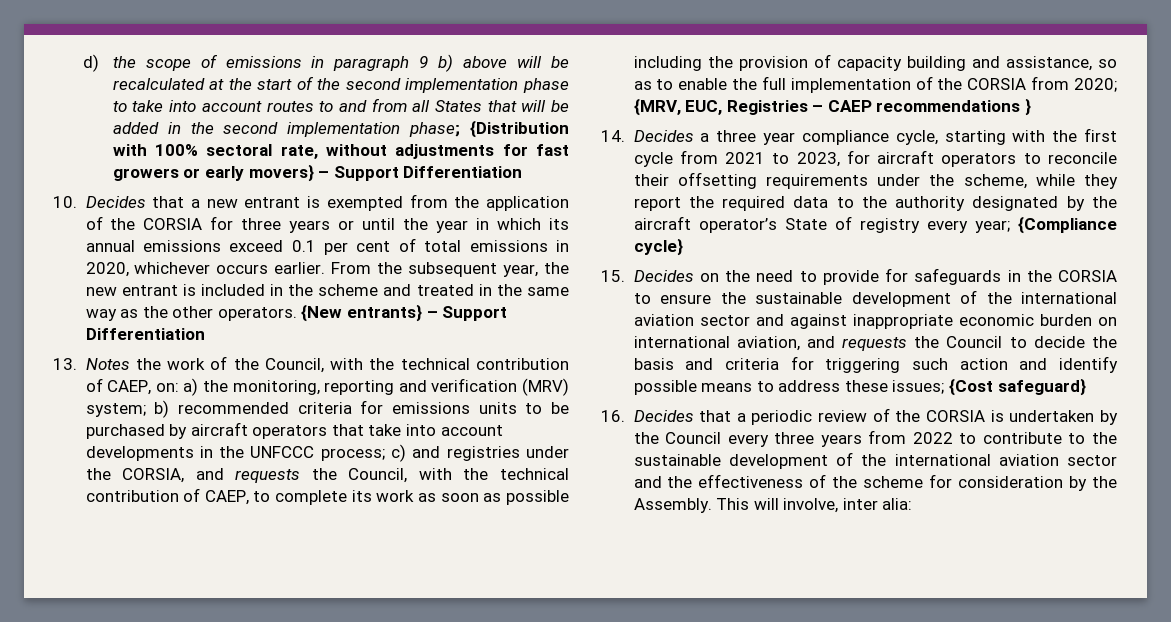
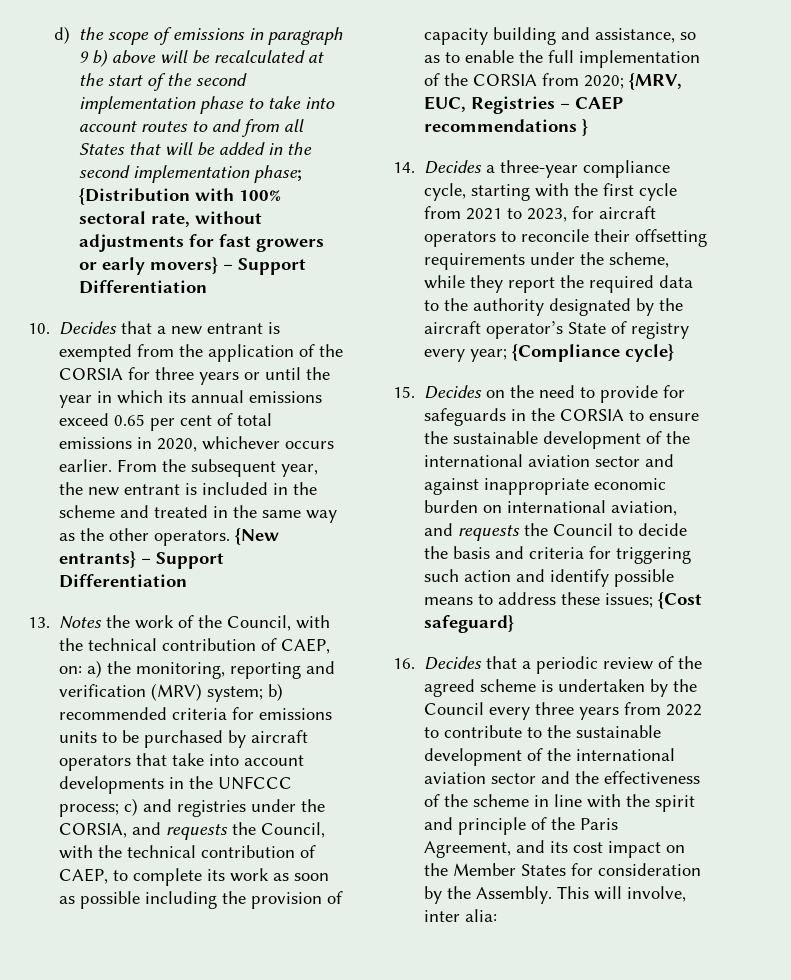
- 10. Decides that a new entrant is exempted from the application of the CORSIA for three years or until the year in which its annual emissions exceed 0.1 per cent of total emissions in 2020, whichever occurs earlier.
+ 10. Decides that a new entrant is exempted from the application of the CORSIA for three years or until the year in which its annual emissions exceed 0.65 per cent of total emissions in 2020, whichever occurs earlier.
- 14. Decides a three year compliance cycle, starting with the first cycle from 2021 to 2023, for aircraft operators to reconcile their offsetting requirements under the scheme, while they report the required data to the authority designated by the aircraft operator’s State of registry every year; {Compliance cycle}
+ 14. Decides a three-year compliance cycle, starting with the first cycle from 2021 to 2023, for aircraft operators to reconcile their offsetting requirements under the scheme, while they report the required data to the authority designated by the aircraft operator’s State of registry every year; {Compliance cycle}
- 16. Decides that a periodic review of the CORSIA is undertaken by the Council every three years from 2022 to contribute to the sustainable development of the international aviation sector and the effectiveness of the scheme for consideration by the Assembly.
+ 16. Decides that a periodic review of the agreed scheme is undertaken by the Council every three years from 2022 to contribute to the sustainable development of the international aviation sector and the effectiveness of the scheme in line with the spirit and principle of the Paris Agreement, and its cost impact on the Member States for consideration by the Assembly.

